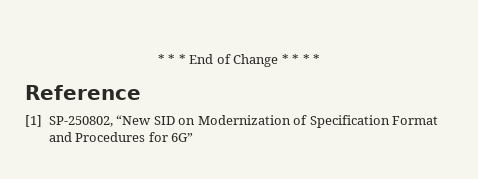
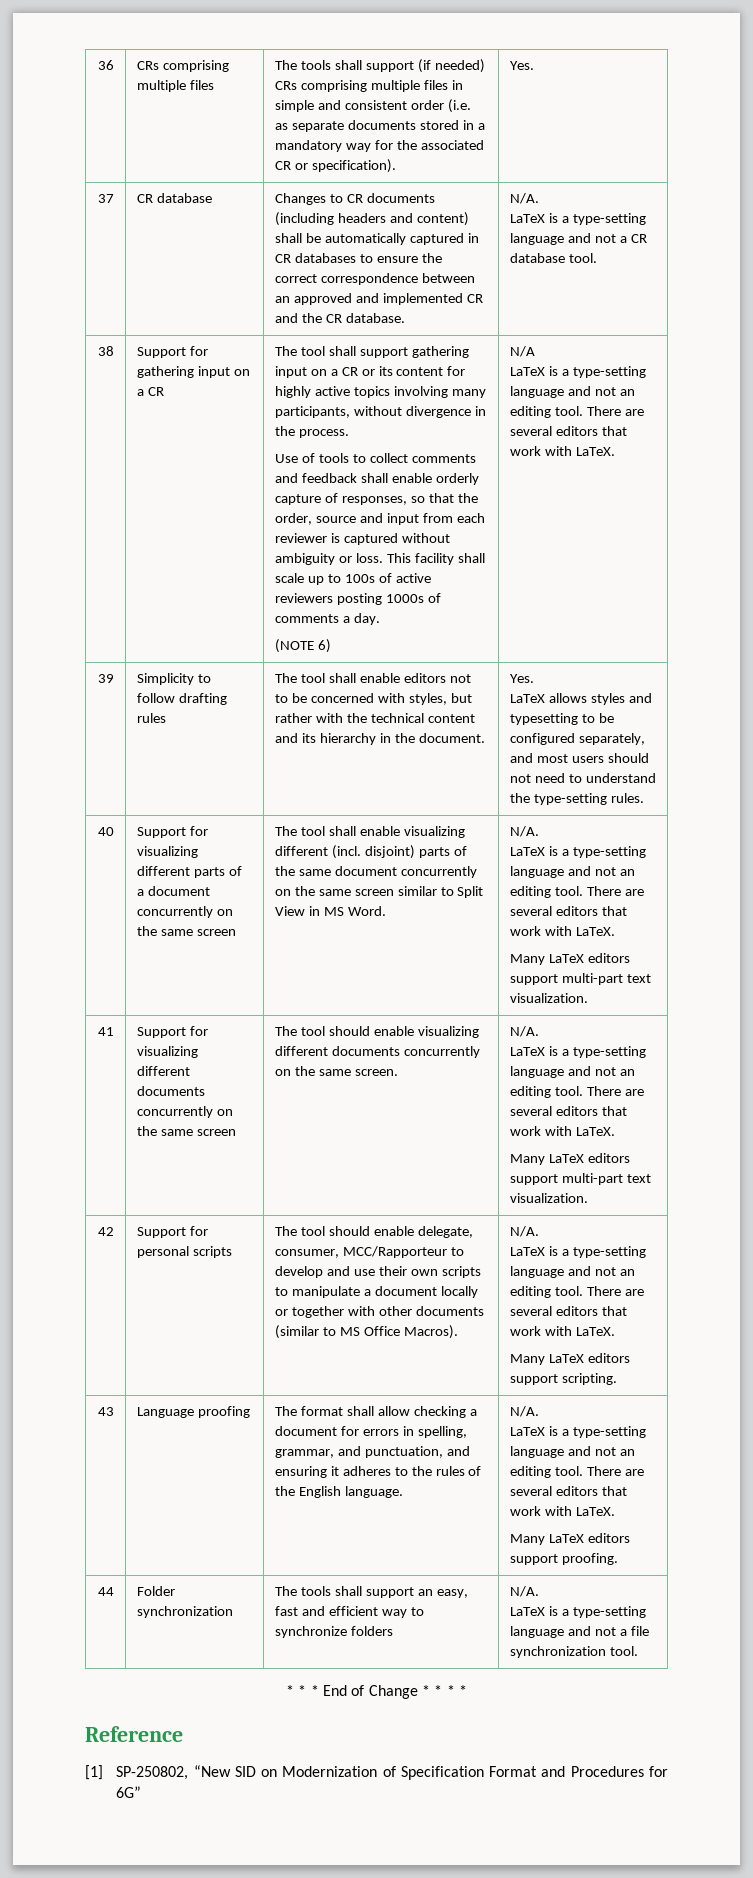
+ 36 | CRs comprising multiple files | The tools shall support (if needed) CRs comprising multiple files in simple and consistent order (i.e. as separate documents stored in a mandatory way for the associated CR or specification). | Yes.
+ 37 | CR database | Changes to CR documents (including headers and content) shall be automatically captured in CR databases to ensure the correct correspondence between an approved and implemented CR and the CR database. | N/A.
+ LaTeX is a type-setting language and not a CR database tool.
+ 38 | Support for gathering input on a CR | The tool shall support gathering input on a CR or its content for highly active topics involving many participants, without divergence in the process.
+ Use of tools to collect comments and feedback shall enable orderly capture of responses, so that the order, source and input from each reviewer is captured without ambiguity or loss. This facility shall scale up to 100s of active reviewers posting 1000s of comments a day.
+ (NOTE 6) | N/A
+ LaTeX is a type-setting language and not an editing tool. There are several editors that work with LaTeX.
+ 39 | Simplicity to follow drafting rules | The tool shall enable editors not to be concerned with styles, but rather with the technical content and its hierarchy in the document. | Yes.
+ LaTeX allows styles and typesetting to be configured separately, and most users should not need to understand the type-setting rules.
+ 40 | Support for visualizing different parts of a document concurrently on the same screen | The tool shall enable visualizing different (incl. disjoint) parts of the same document concurrently on the same screen similar to Split View in MS Word. | N/A.
+ LaTeX is a type-setting language and not an editing tool. There are several editors that work with LaTeX.
+ Many LaTeX editors support multi-part text visualization.
+ 41 | Support for visualizing different documents concurrently on the same screen | The tool should enable visualizing different documents concurrently on the same screen. | N/A.
+ LaTeX is a type-setting language and not an editing tool. There are several editors that work with LaTeX.
+ Many LaTeX editors support multi-part text visualization.
+ 42 | Support for personal scripts | The tool should enable delegate, consumer, MCC/Rapporteur to develop and use their own scripts to manipulate a document locally or together with other documents (similar to MS Office Macros). | N/A.
+ LaTeX is a type-setting language and not an editing tool. There are several editors that work with LaTeX.
+ Many LaTeX editors support scripting.
+ 43 | Language proofing | The format shall allow checking a document for errors in spelling, grammar, and punctuation, and ensuring it adheres to the rules of the English language. | N/A.
+ LaTeX is a type-setting language and not an editing tool. There are several editors that work with LaTeX.
+ Many LaTeX editors support proofing.
+ 44 | Folder synchronization | The tools shall support an easy, fast and efficient way to synchronize folders | N/A.
+ LaTeX is a type-setting language and not a file synchronization tool.

